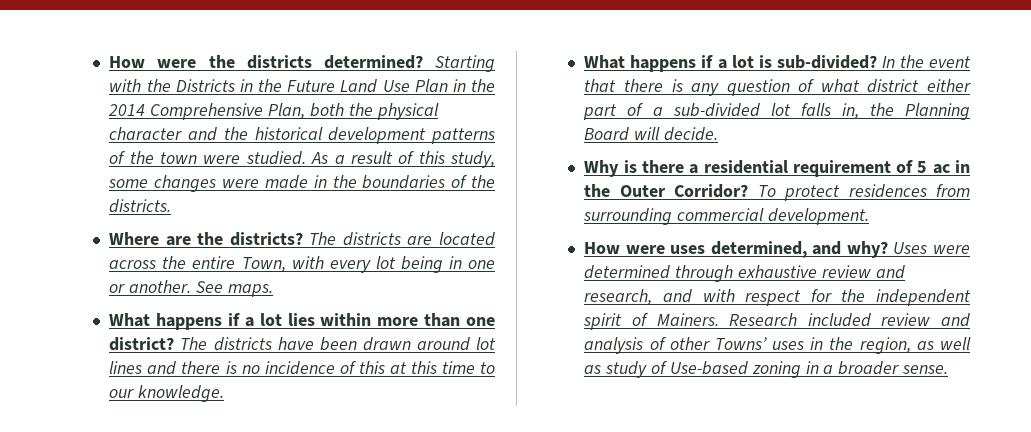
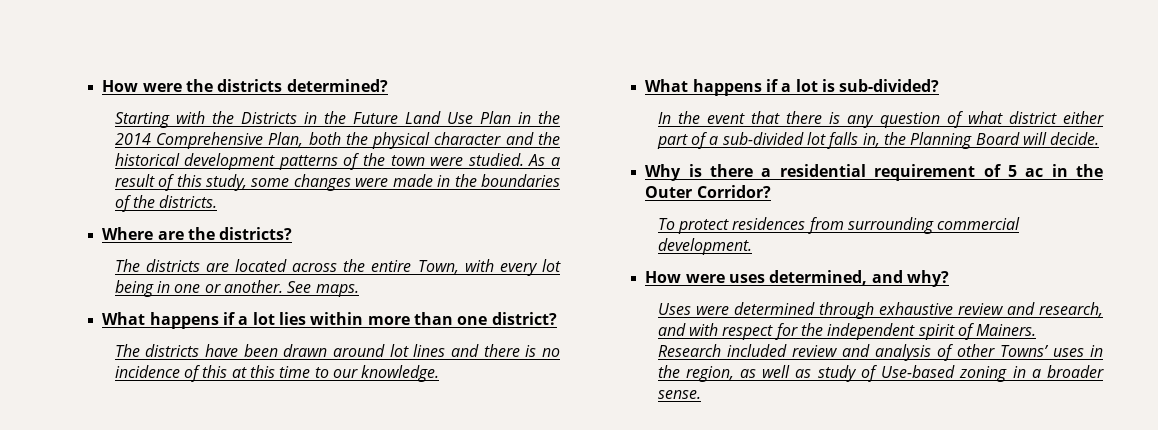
- How were the districts determined? Starting with the Districts in the Future Land Use Plan in the 2014 Comprehensive Plan, both the physical character and the historical development patterns of the town were studied.
+ How were the districts determined?
+ Starting with the Districts in the Future Land Use Plan in the 2014 Comprehensive Plan, both the physical character and the historical development patterns of the town were studied.
- Where are the districts? The districts are located across the entire Town, with every lot being in one or another.
+ Where are the districts?
+ The districts are located across the entire Town, with every lot being in one or another.
- What happens if a lot lies within more than one district? The districts have been drawn around lot lines and there is no incidence of this at this time to our knowledge.
+ What happens if a lot lies within more than one district?
+ The districts have been drawn around lot lines and there is no incidence of this at this time to our knowledge.
- What happens if a lot is sub-divided? In the event that there is any question of what district either part of a sub-divided lot falls in, the Planning Board will decide.
+ What happens if a lot is sub-divided?
+ In the event that there is any question of what district either part of a sub-divided lot falls in, the Planning Board will decide.
- Why is there a residential requirement of 5 ac in the Outer Corridor? To protect residences from surrounding commercial development.
+ Why is there a residential requirement of 5 ac in the Outer Corridor?
+ To protect residences from surrounding commercial development.
- How were uses determined, and why? Uses were determined through exhaustive review and research, and with respect for the independent spirit of Mainers.
+ How were uses determined, and why?
+ Uses were determined through exhaustive review and research, and with respect for the independent spirit of Mainers.

